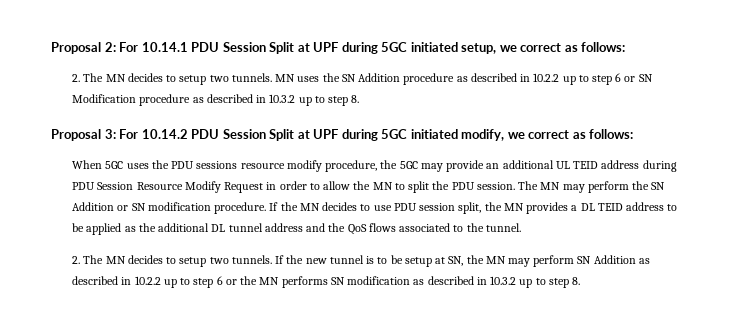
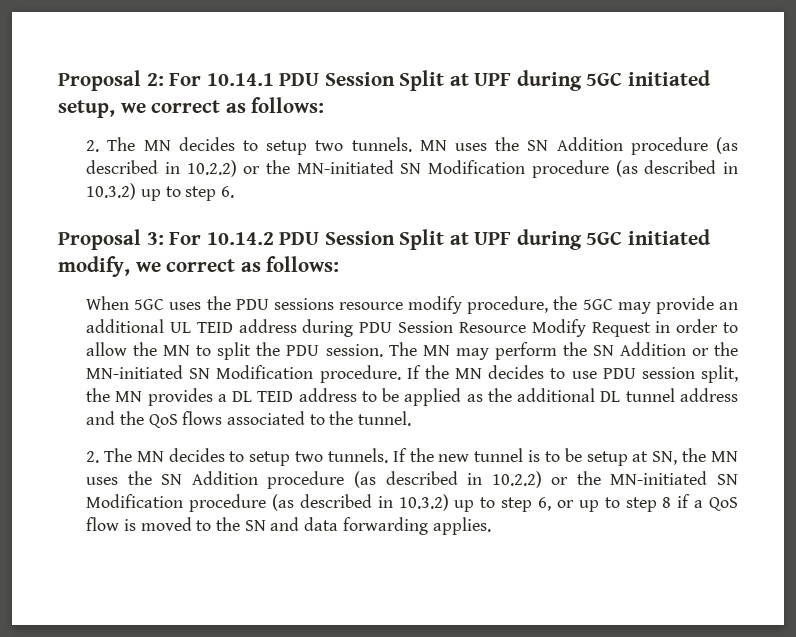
- MN uses the SN Addition procedure as described in 10.2.2 up to step 6 or SN Modification procedure as described in 10.3.2 up to step 8.
+ MN uses the SN Addition procedure (as described in 10.2.2) or the MN-initiated SN Modification procedure (as described in 10.3.2) up to step 6.
- The MN may perform the SN Addition or SN modification procedure.
+ The MN may perform the SN Addition or the MN-initiated SN Modification procedure.
- If the new tunnel is to be setup at SN, the MN may perform SN Addition as described in 10.2.2 up to step 6 or the MN performs SN modification as described in 10.3.2 up to step 8.
+ If the new tunnel is to be setup at SN, the MN uses the SN Addition procedure (as described in 10.2.2) or the MN-initiated SN Modification procedure (as described in 10.3.2) up to step 6, or up to step 8 if a QoS flow is moved to the SN and data forwarding applies.

